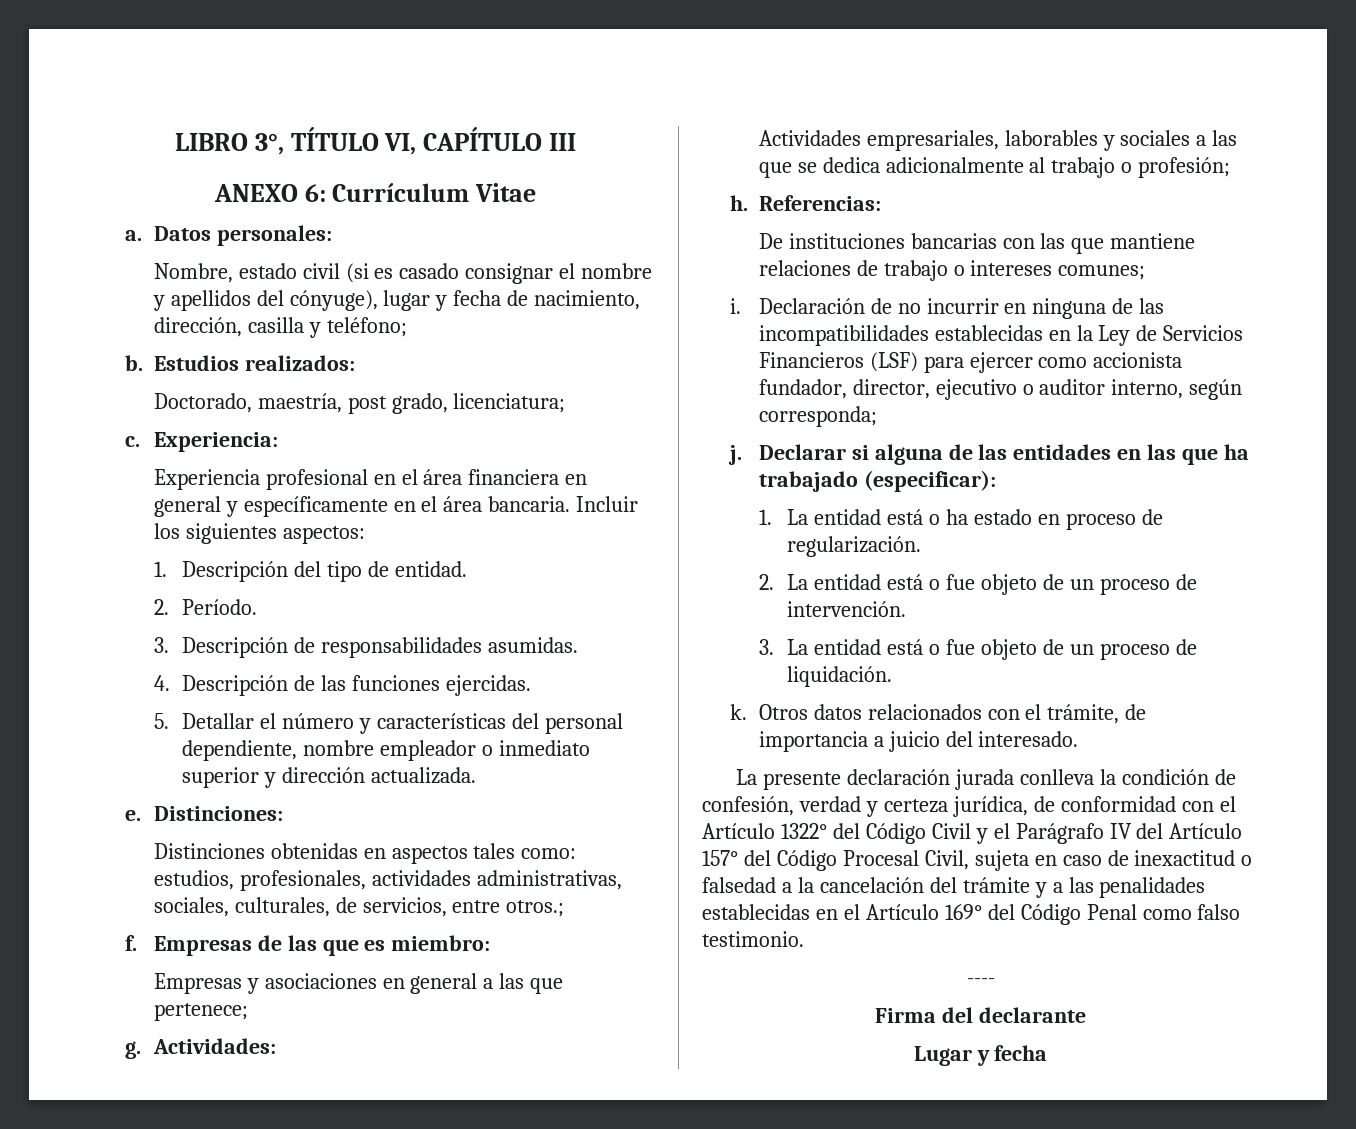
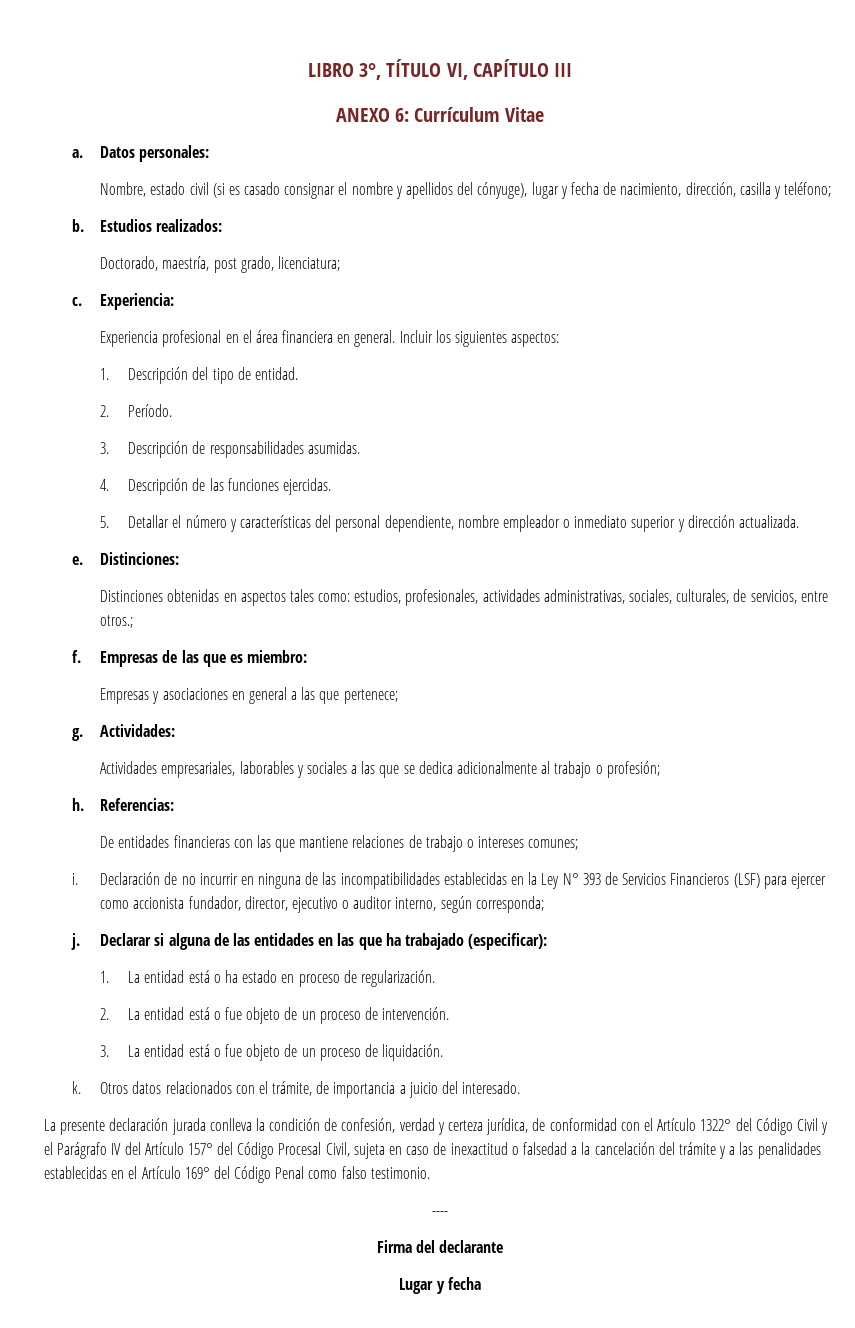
- Experiencia profesional en el área financiera en general y específicamente en el área bancaria.
+ Experiencia profesional en el área financiera en general.
- De instituciones bancarias con las que mantiene relaciones de trabajo o intereses comunes;
+ De entidades financieras con las que mantiene relaciones de trabajo o intereses comunes;
- Declaración de no incurrir en ninguna de las incompatibilidades establecidas en la Ley de Servicios Financieros (LSF) para ejercer como accionista fundador, director, ejecutivo o auditor interno, según corresponda;
+ Declaración de no incurrir en ninguna de las incompatibilidades establecidas en la Ley N° 393 de Servicios Financieros (LSF) para ejercer como accionista fundador, director, ejecutivo o auditor interno, según corresponda;

